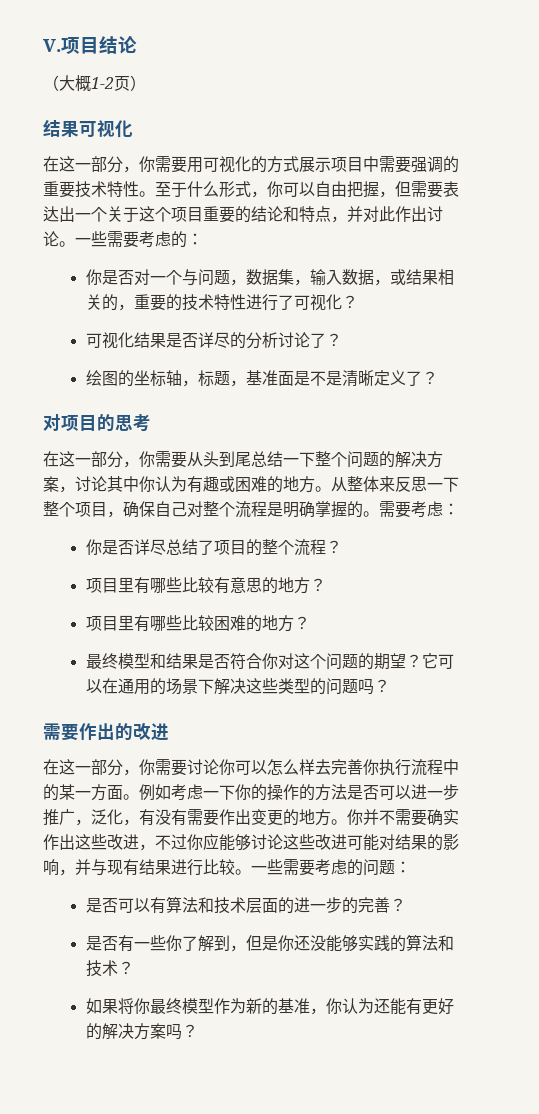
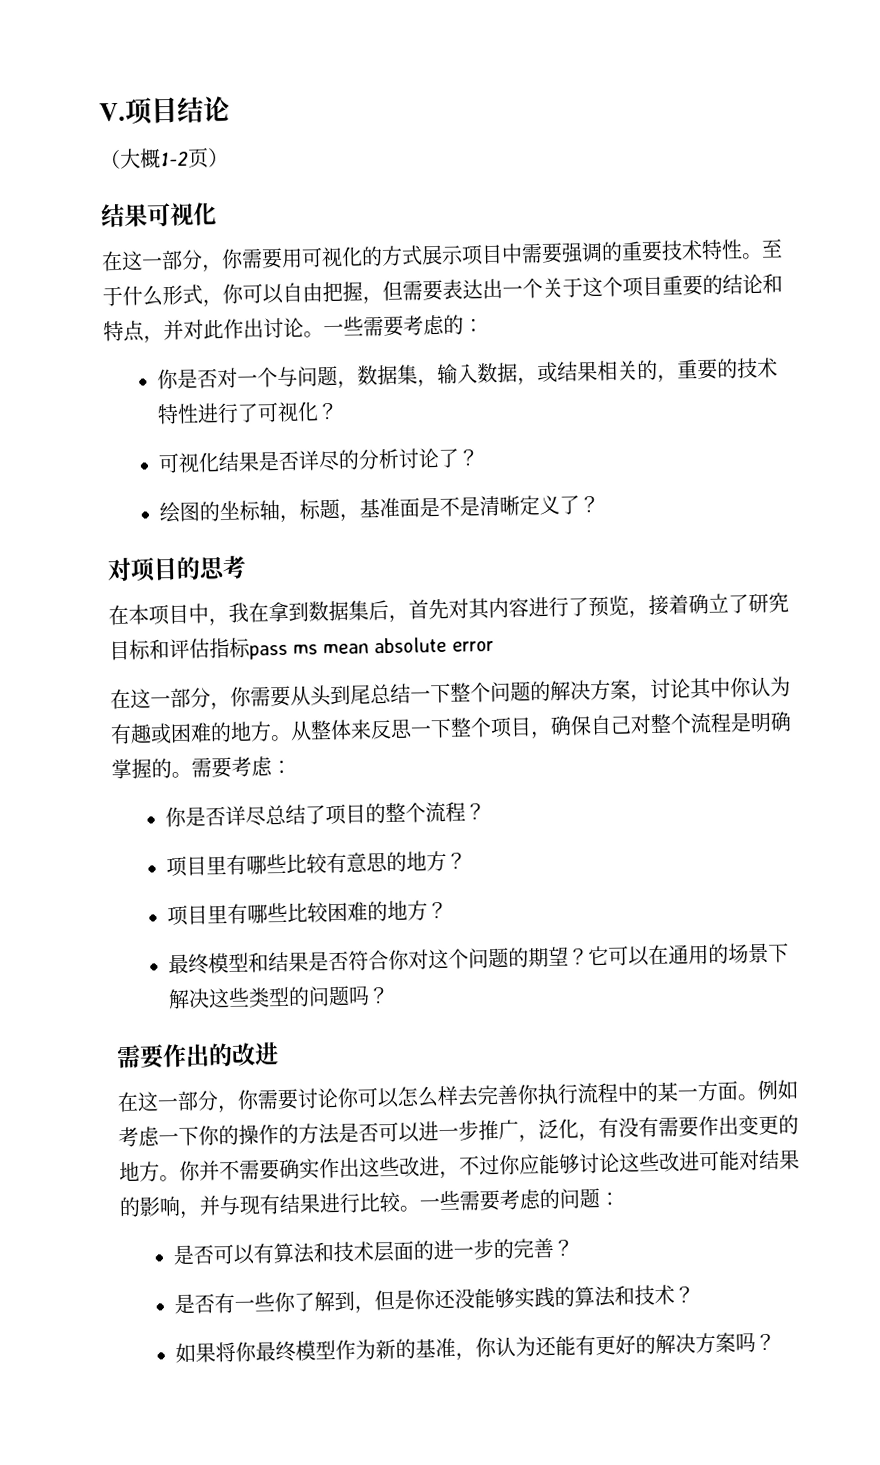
+ 在本项目中，我在拿到数据集后，首先对其内容进行了预览，接着确立了研究目标和评估指标pass ms mean absolute error

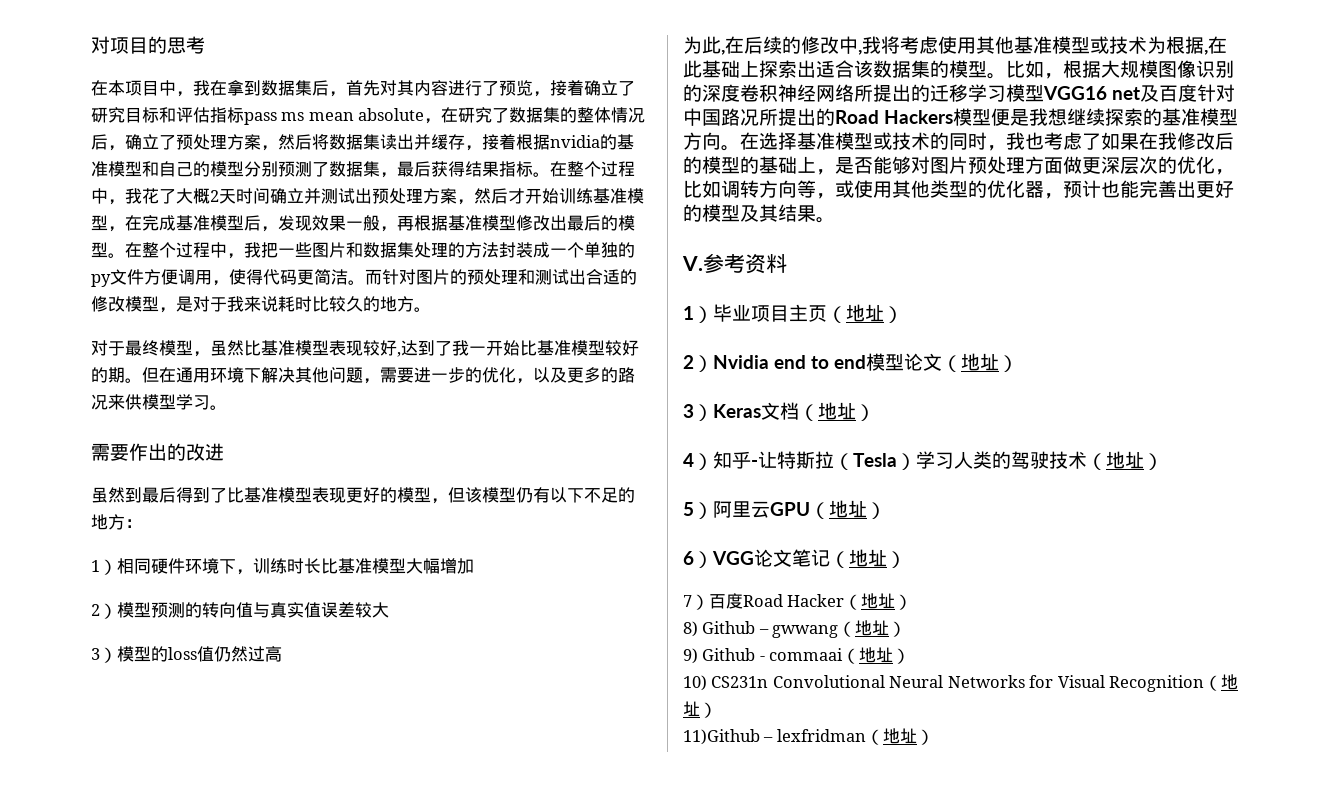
- V.项目结论
- （大概1-2页）
- 结果可视化
- 在这一部分，你需要用可视化的方式展示项目中需要强调的重要技术特性。至于什么形式，你可以自由把握，但需要表达出一个关于这个项目重要的结论和特点，并对此作出讨论。一些需要考虑的：
- 你是否对一个与问题，数据集，输入数据，或结果相关的，重要的技术特性进行了可视化？
- 可视化结果是否详尽的分析讨论了？
- 绘图的坐标轴，标题，基准面是不是清晰定义了？
- 在本项目中，我在拿到数据集后，首先对其内容进行了预览，接着确立了研究目标和评估指标pass ms mean absolute error
- 在这一部分，你需要从头到尾总结一下整个问题的解决方案，讨论其中你认为有趣或困难的地方。从整体来反思一下整个项目，确保自己对整个流程是明确掌握的。需要考虑：
- 你是否详尽总结了项目的整个流程？
- 项目里有哪些比较有意思的地方？
- 项目里有哪些比较困难的地方？
- 最终模型和结果是否符合你对这个问题的期望？它可以在通用的场景下解决这些类型的问题吗？
+ 在本项目中，我在拿到数据集后，首先对其内容进行了预览，接着确立了研究目标和评估指标pass ms mean absolute，在研究了数据集的整体情况后，确立了预处理方案，然后将数据集读出并缓存，接着根据nvidia的基准模型和自己的模型分别预测了数据集，最后获得结果指标。在整个过程中，我花了大概2天时间确立并测试出预处理方案，然后才开始训练基准模型，在完成基准模型后，发现效果一般，再根据基准模型修改出最后的模型。在整个过程中，我把一些图片和数据集处理的方法封装成一个单独的py文件方便调用，使得代码更简洁。而针对图片的预处理和测试出合适的修改模型，是对于我来说耗时比较久的地方。
+ 对于最终模型，虽然比基准模型表现较好,达到了我一开始比基准模型较好的期。但在通用环境下解决其他问题，需要进一步的优化，以及更多的路况来供模型学习。
  需要作出的改进
- 在这一部分，你需要讨论你可以怎么样去完善你执行流程中的某一方面。例如考虑一下你的操作的方法是否可以进一步推广，泛化，有没有需要作出变更的地方。你并不需要确实作出这些改进，不过你应能够讨论这些改进可能对结果的影响，并与现有结果进行比较。一些需要考虑的问题：
- 是否可以有算法和技术层面的进一步的完善？
- 是否有一些你了解到，但是你还没能够实践的算法和技术？
- 如果将你最终模型作为新的基准，你认为还能有更好的解决方案吗？
+ 虽然到最后得到了比基准模型表现更好的模型，但该模型仍有以下不足的地方：
+ 1）相同硬件环境下，训练时长比基准模型大幅增加
+ 2）模型预测的转向值与真实值误差较大
+ 3）模型的loss值仍然过高
+ 为此,在后续的修改中,我将考虑使用其他基准模型或技术为根据,在此基础上探索出适合该数据集的模型。比如，根据大规模图像识别的深度卷积神经网络所提出的迁移学习模型VGG16 net及百度针对中国路况所提出的Road Hackers模型便是我想继续探索的基准模型方向。在选择基准模型或技术的同时，我也考虑了如果在我修改后的模型的基础上，是否能够对图片预处理方面做更深层次的优化，比如调转方向等，或使用其他类型的优化器，预计也能完善出更好的模型及其结果。
+ V.参考资料
+ 1）毕业项目主页（地址）
+ 2）Nvidia end to end模型论文（地址）
+ 3）Keras文档（地址）
+ 4）知乎-让特斯拉（Tesla）学习人类的驾驶技术（地址）
+ 5）阿里云GPU（地址）
+ 6）VGG论文笔记（地址）
+ 7）百度Road Hacker（地址）
+ 8) Github – gwwang（地址）
+ 9) Github - commaai（地址）
+ 10) CS231n Convolutional Neural Networks for Visual Recognition（地址）
+ 11)Github – lexfridman（地址）

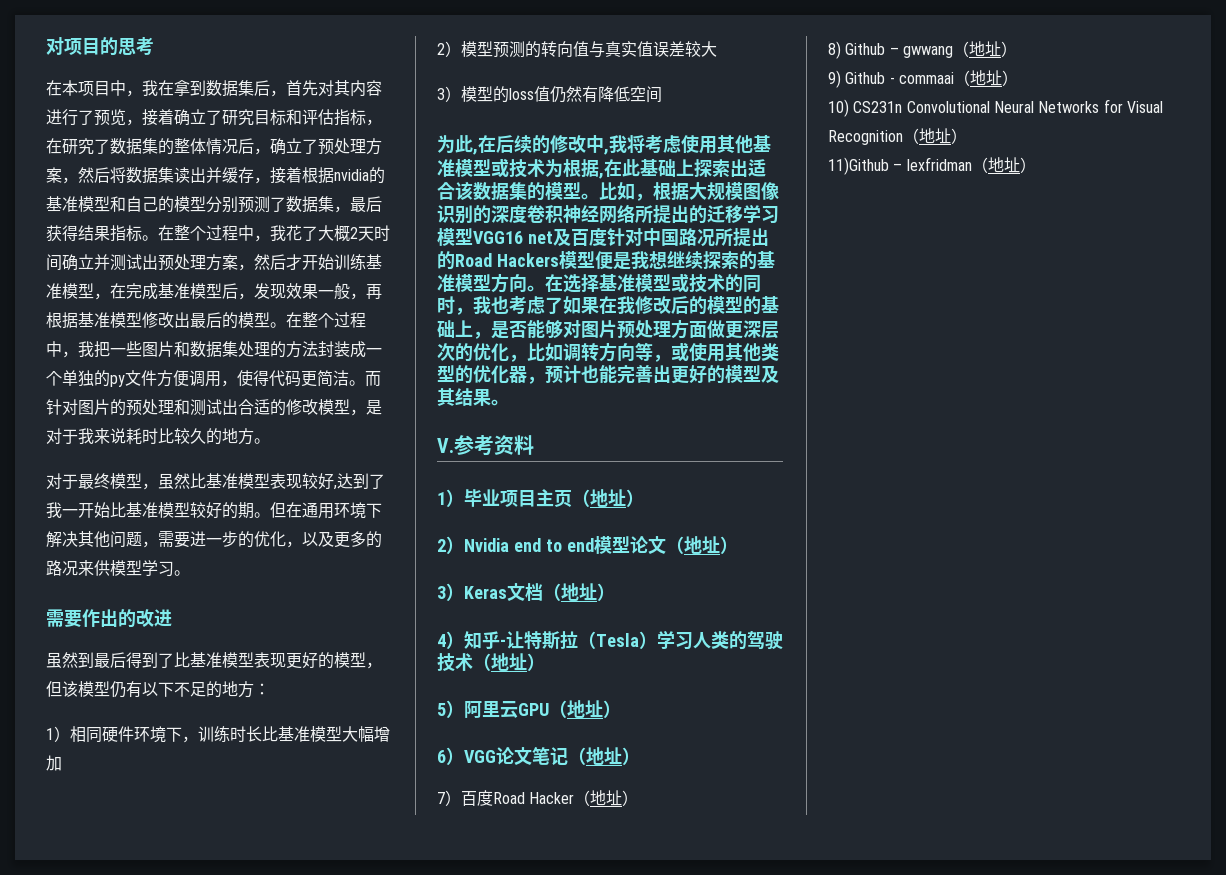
- 在本项目中，我在拿到数据集后，首先对其内容进行了预览，接着确立了研究目标和评估指标pass ms mean absolute，在研究了数据集的整体情况后，确立了预处理方案，然后将数据集读出并缓存，接着根据nvidia的基准模型和自己的模型分别预测了数据集，最后获得结果指标。
+ 在本项目中，我在拿到数据集后，首先对其内容进行了预览，接着确立了研究目标和评估指标，在研究了数据集的整体情况后，确立了预处理方案，然后将数据集读出并缓存，接着根据nvidia的基准模型和自己的模型分别预测了数据集，最后获得结果指标。
- 3）模型的loss值仍然过高
+ 3）模型的loss值仍然有降低空间

